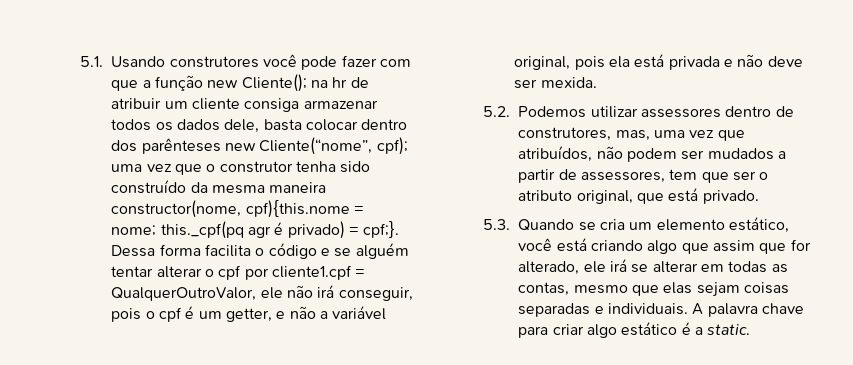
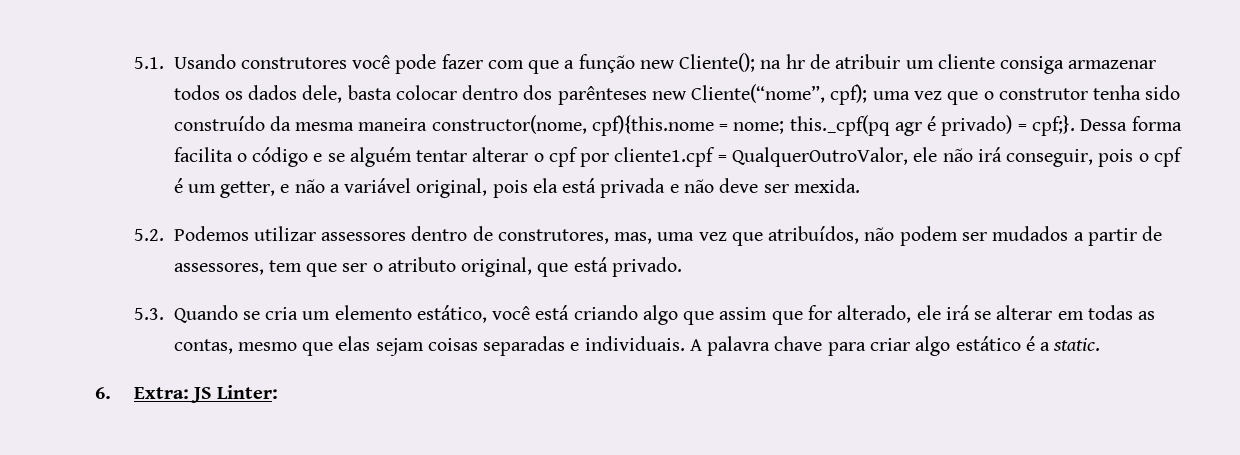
+ 6. Extra: JS Linter:

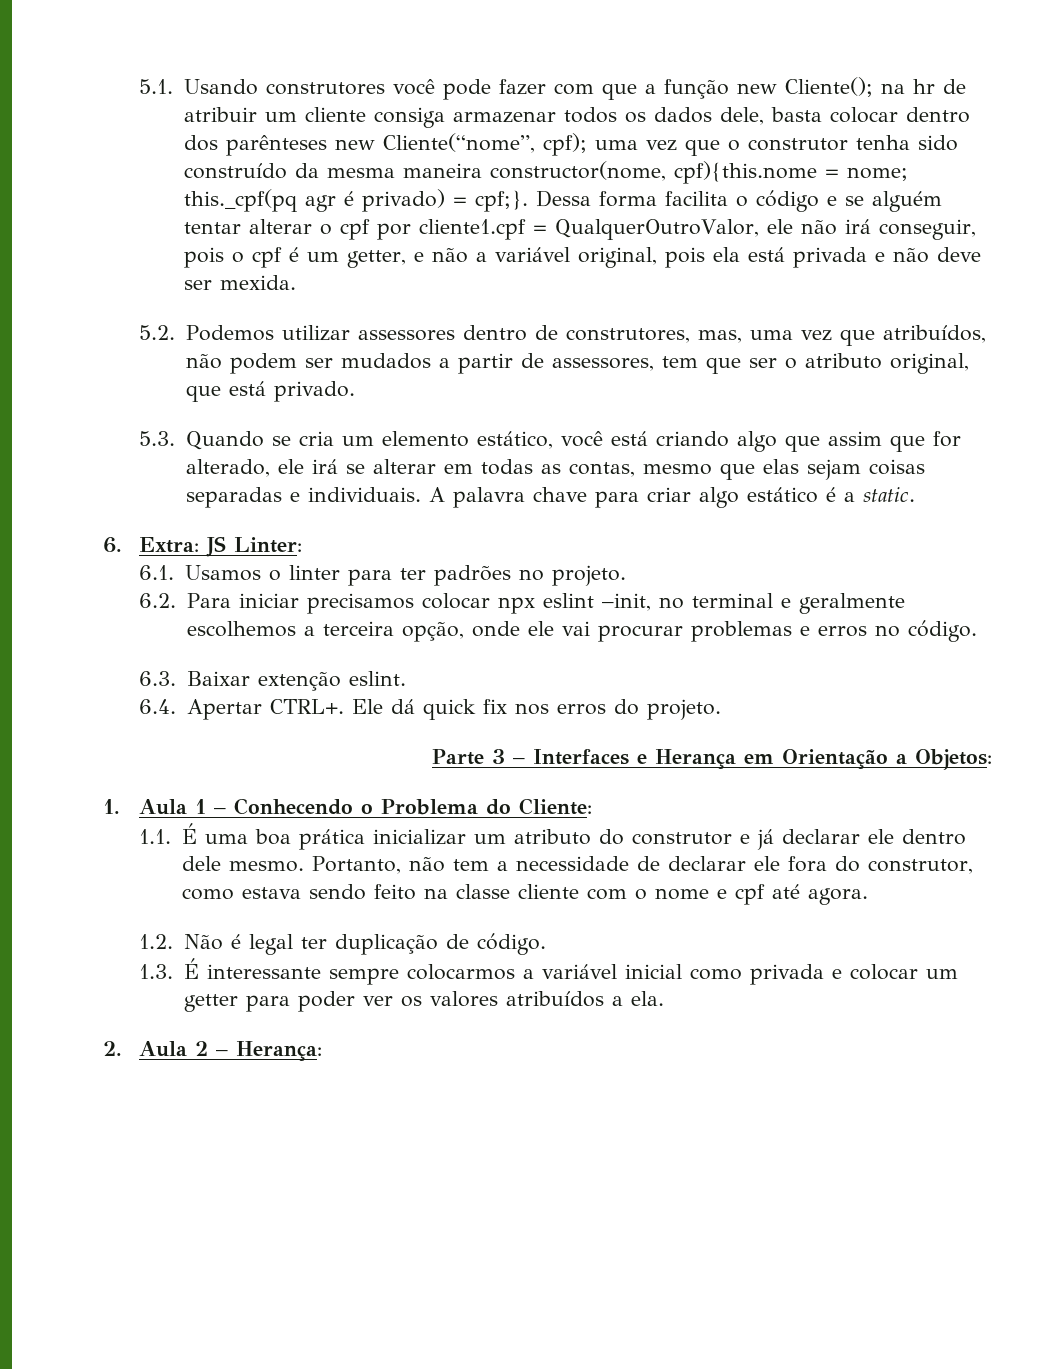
+ 6.1. Usamos o linter para ter padrões no projeto.
+ 6.2. Para iniciar precisamos colocar npx eslint –init, no terminal e geralmente escolhemos a terceira opção, onde ele vai procurar problemas e erros no código.
+ 6.3. Baixar extenção eslint.
+ 6.4. Apertar CTRL+. Ele dá quick fix nos erros do projeto.
+ Parte 3 – Interfaces e Herança em Orientação a Objetos:
+ 1. Aula 1 – Conhecendo o Problema do Cliente:
+ 1.1. É uma boa prática inicializar um atributo do construtor e já declarar ele dentro dele mesmo. Portanto, não tem a necessidade de declarar ele fora do construtor, como estava sendo feito na classe cliente com o nome e cpf até agora.
+ 1.2. Não é legal ter duplicação de código.
+ 1.3. É interessante sempre colocarmos a variável inicial como privada e colocar um getter para poder ver os valores atribuídos a ela.
+ 2. Aula 2 – Herança:

